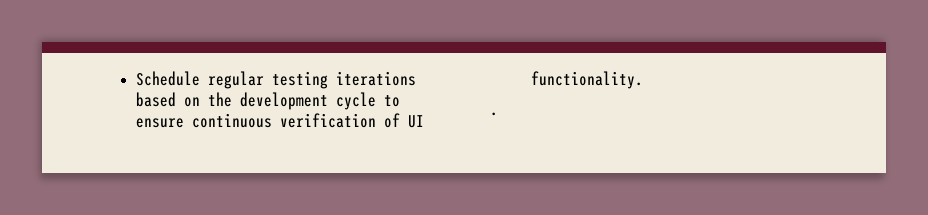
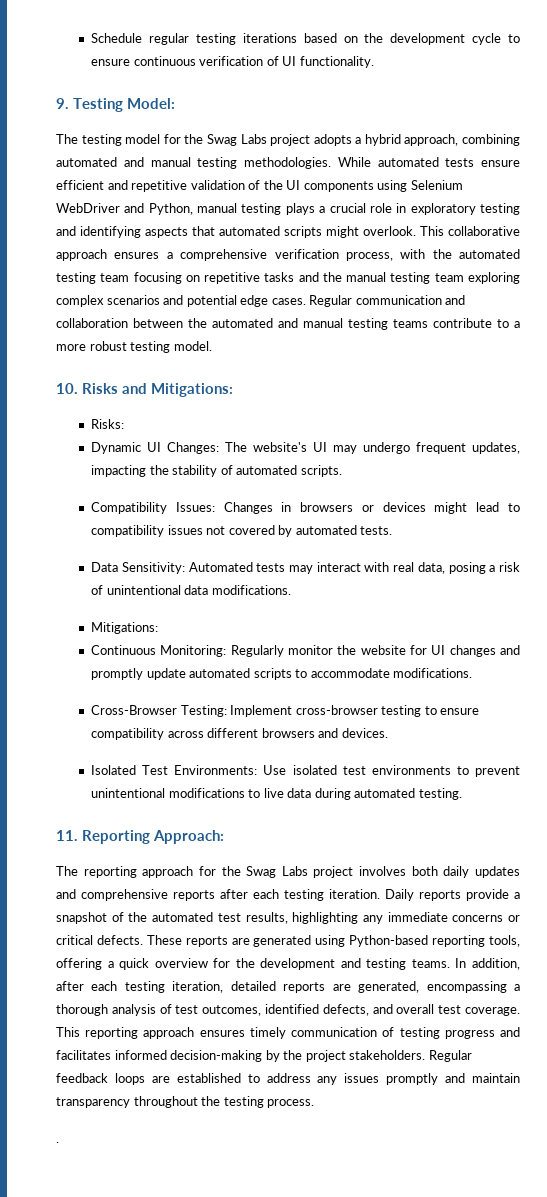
+ 9. Testing Model:
+ The testing model for the Swag Labs project adopts a hybrid approach, combining automated and manual testing methodologies. While automated tests ensure efficient and repetitive validation of the UI components using Selenium WebDriver and Python, manual testing plays a crucial role in exploratory testing and identifying aspects that automated scripts might overlook. This collaborative approach ensures a comprehensive verification process, with the automated testing team focusing on repetitive tasks and the manual testing team exploring complex scenarios and potential edge cases. Regular communication and collaboration between the automated and manual testing teams contribute to a more robust testing model.
+ 10. Risks and Mitigations:
+ Risks:
+ Dynamic UI Changes: The website's UI may undergo frequent updates, impacting the stability of automated scripts.
+ Compatibility Issues: Changes in browsers or devices might lead to compatibility issues not covered by automated tests.
+ Data Sensitivity: Automated tests may interact with real data, posing a risk of unintentional data modifications.
+ Mitigations:
+ Continuous Monitoring: Regularly monitor the website for UI changes and promptly update automated scripts to accommodate modifications.
+ Cross-Browser Testing: Implement cross-browser testing to ensure compatibility across different browsers and devices.
+ Isolated Test Environments: Use isolated test environments to prevent unintentional modifications to live data during automated testing.
+ 11. Reporting Approach:
+ The reporting approach for the Swag Labs project involves both daily updates and comprehensive reports after each testing iteration. Daily reports provide a snapshot of the automated test results, highlighting any immediate concerns or critical defects. These reports are generated using Python-based reporting tools, offering a quick overview for the development and testing teams. In addition, after each testing iteration, detailed reports are generated, encompassing a thorough analysis of test outcomes, identified defects, and overall test coverage. This reporting approach ensures timely communication of testing progress and facilitates informed decision-making by the project stakeholders. Regular feedback loops are established to address any issues promptly and maintain transparency throughout the testing process.

